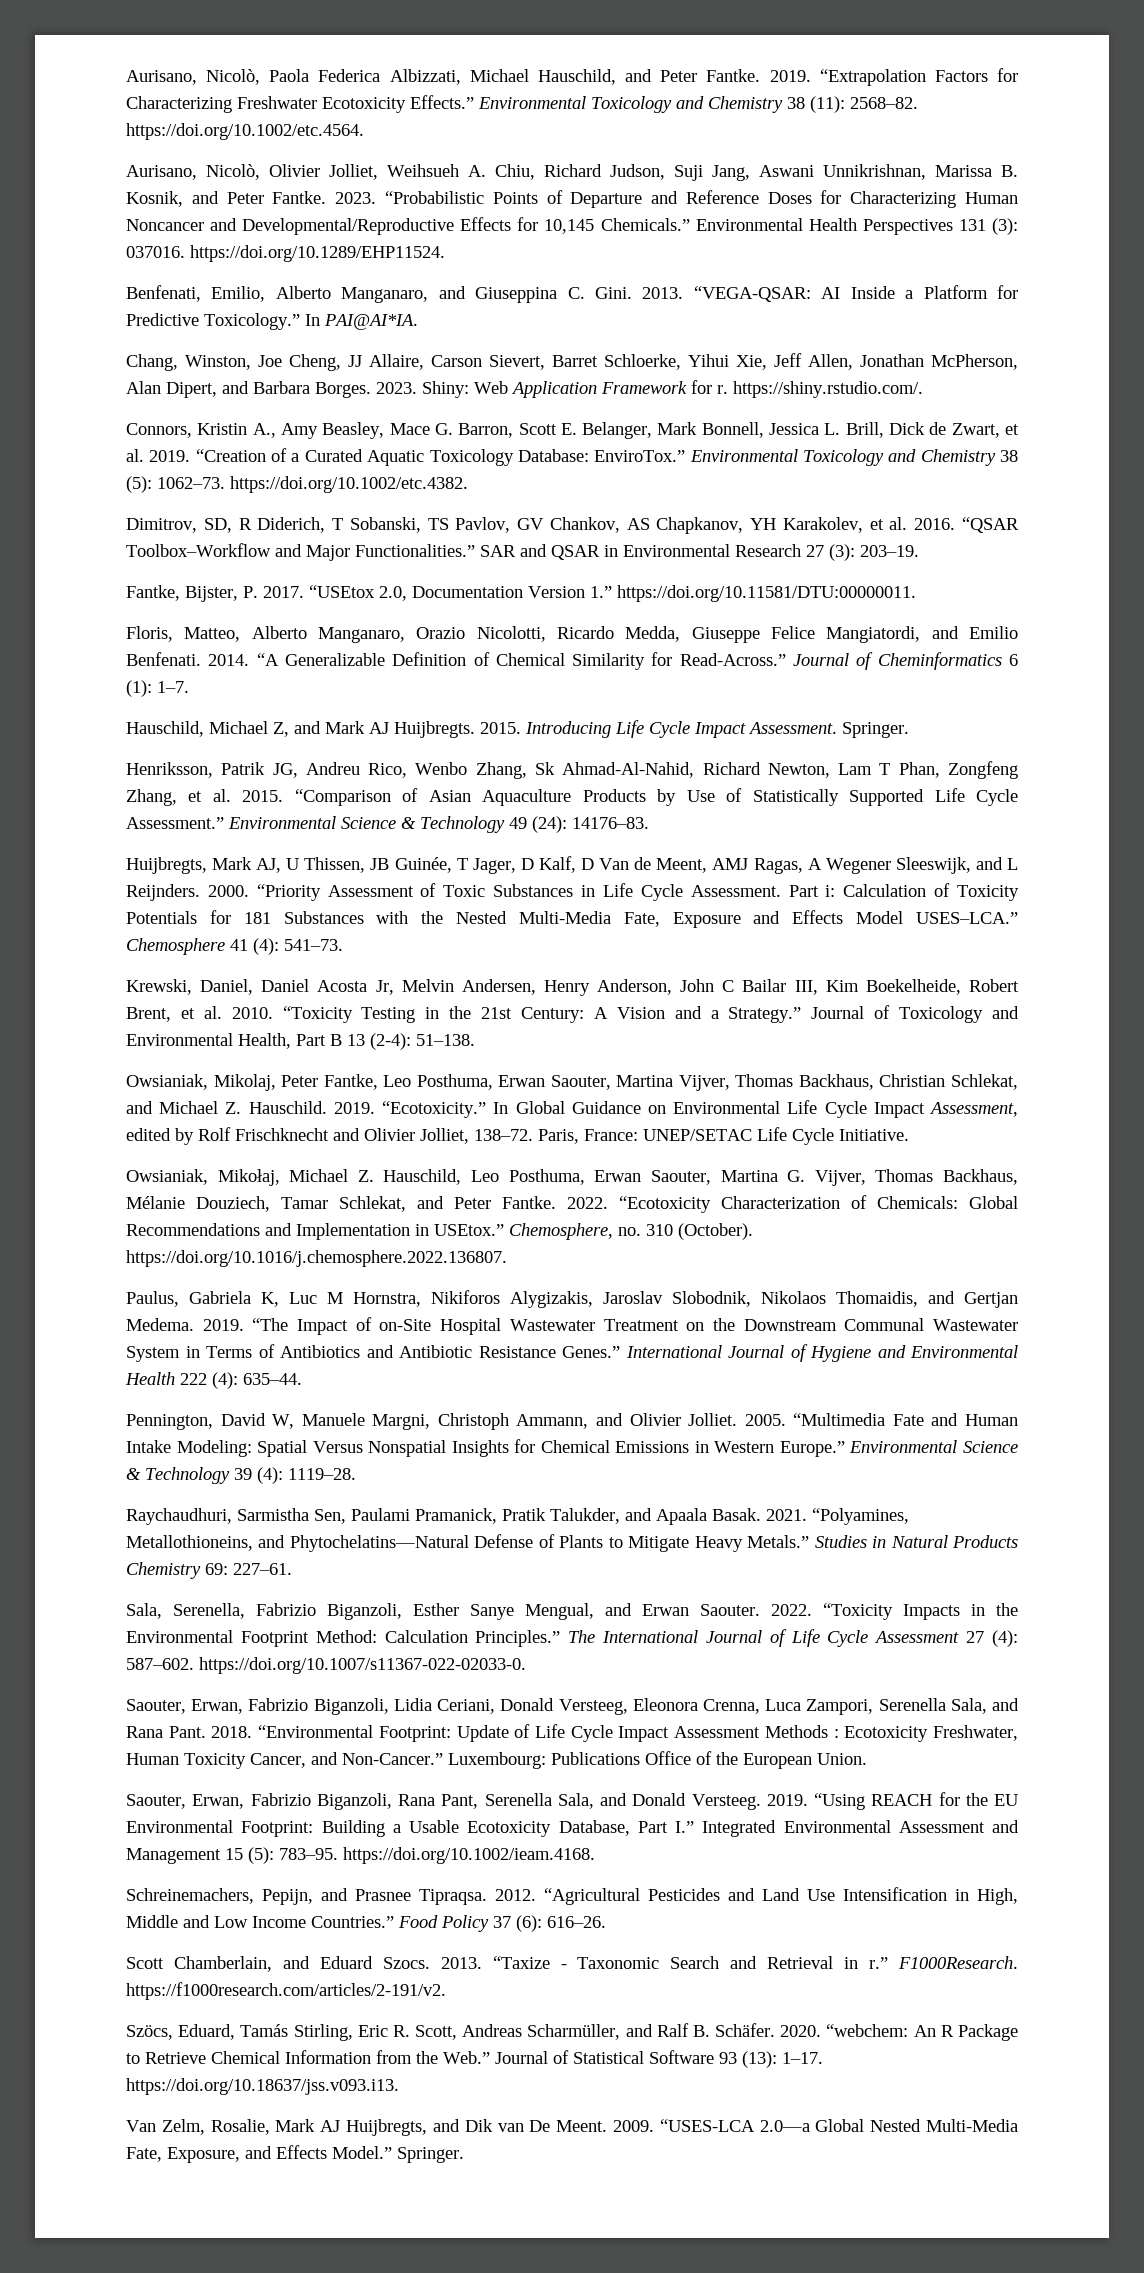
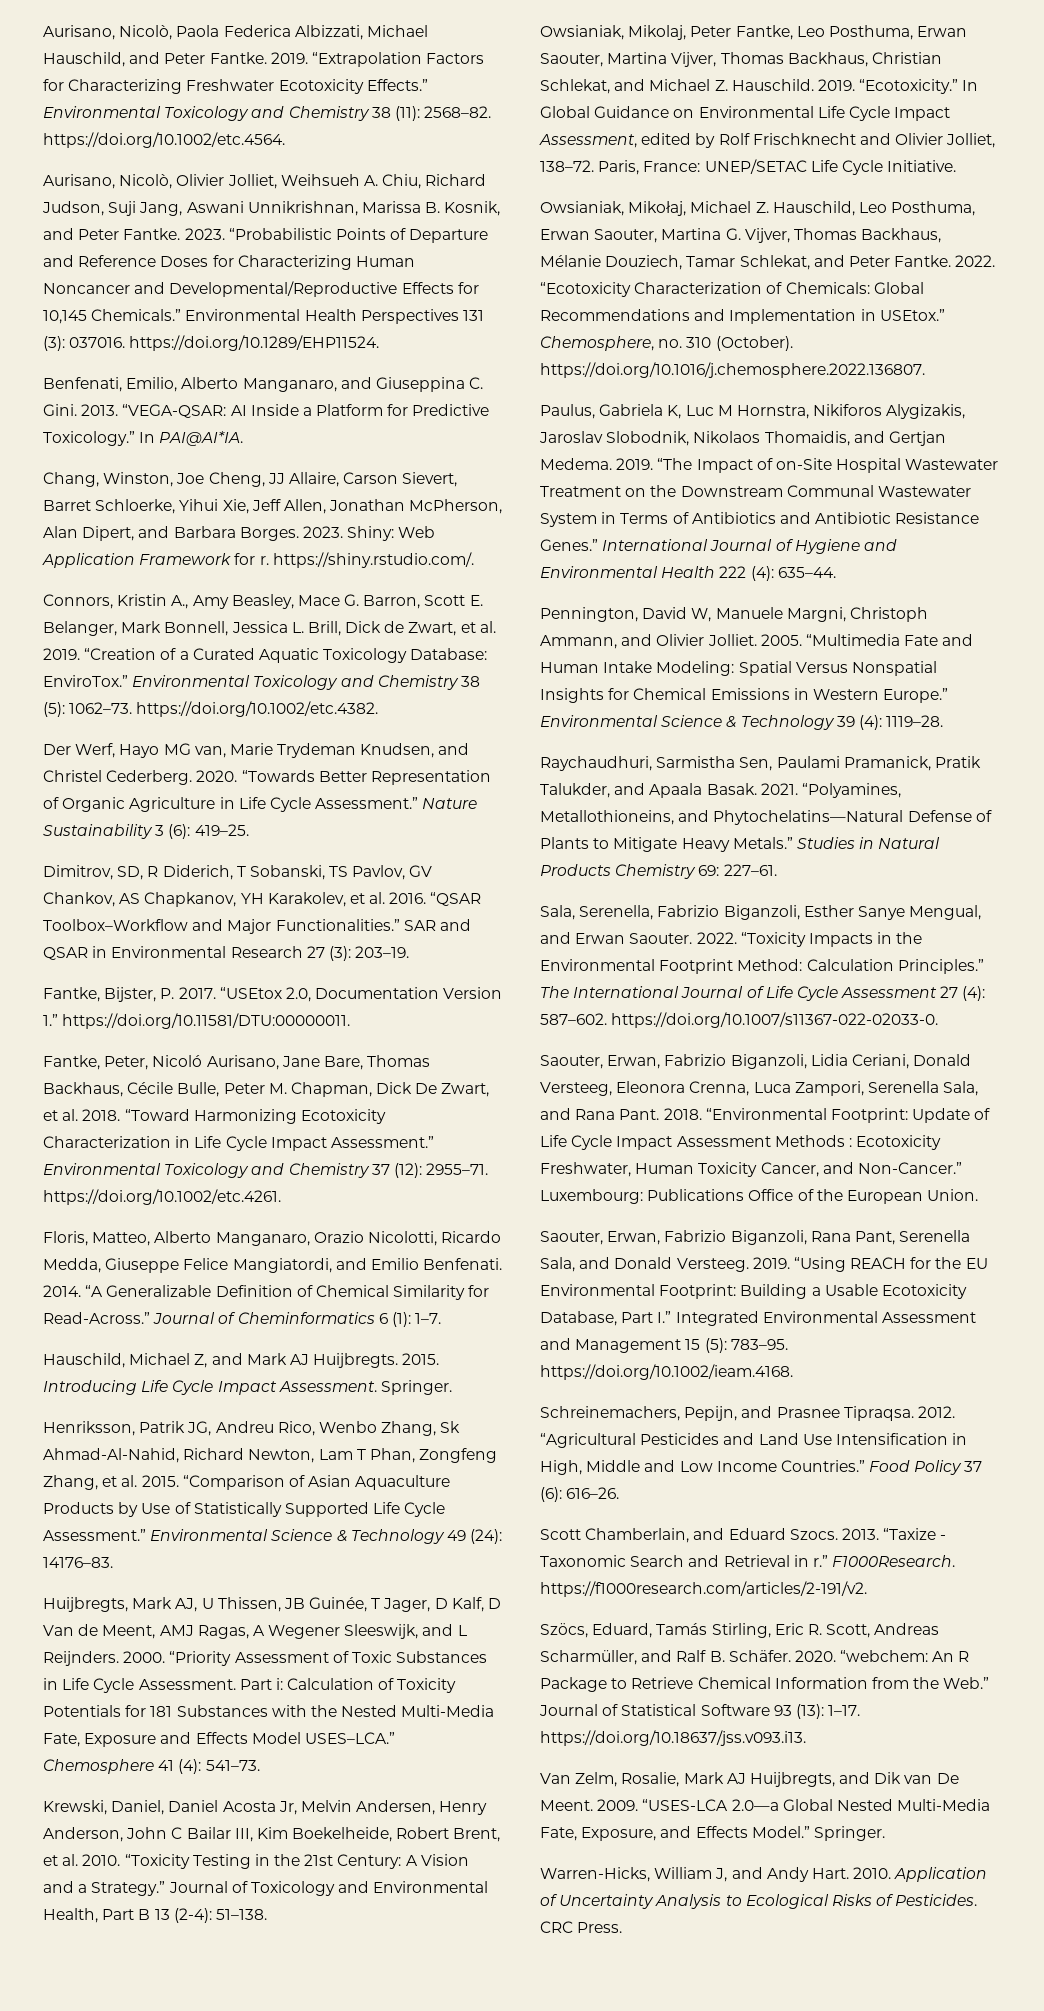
+ Der Werf, Hayo MG van, Marie Trydeman Knudsen, and Christel Cederberg. 2020. “Towards Better Representation of Organic Agriculture in Life Cycle Assessment.” Nature Sustainability 3 (6): 419–25.
+ Fantke, Peter, Nicoló Aurisano, Jane Bare, Thomas Backhaus, Cécile Bulle, Peter M. Chapman, Dick De Zwart, et al. 2018. “Toward Harmonizing Ecotoxicity Characterization in Life Cycle Impact Assessment.” Environmental Toxicology and Chemistry 37 (12): 2955–71. https://doi.org/10.1002/etc.4261.
+ Warren-Hicks, William J, and Andy Hart. 2010. Application of Uncertainty Analysis to Ecological Risks of Pesticides. CRC Press.

